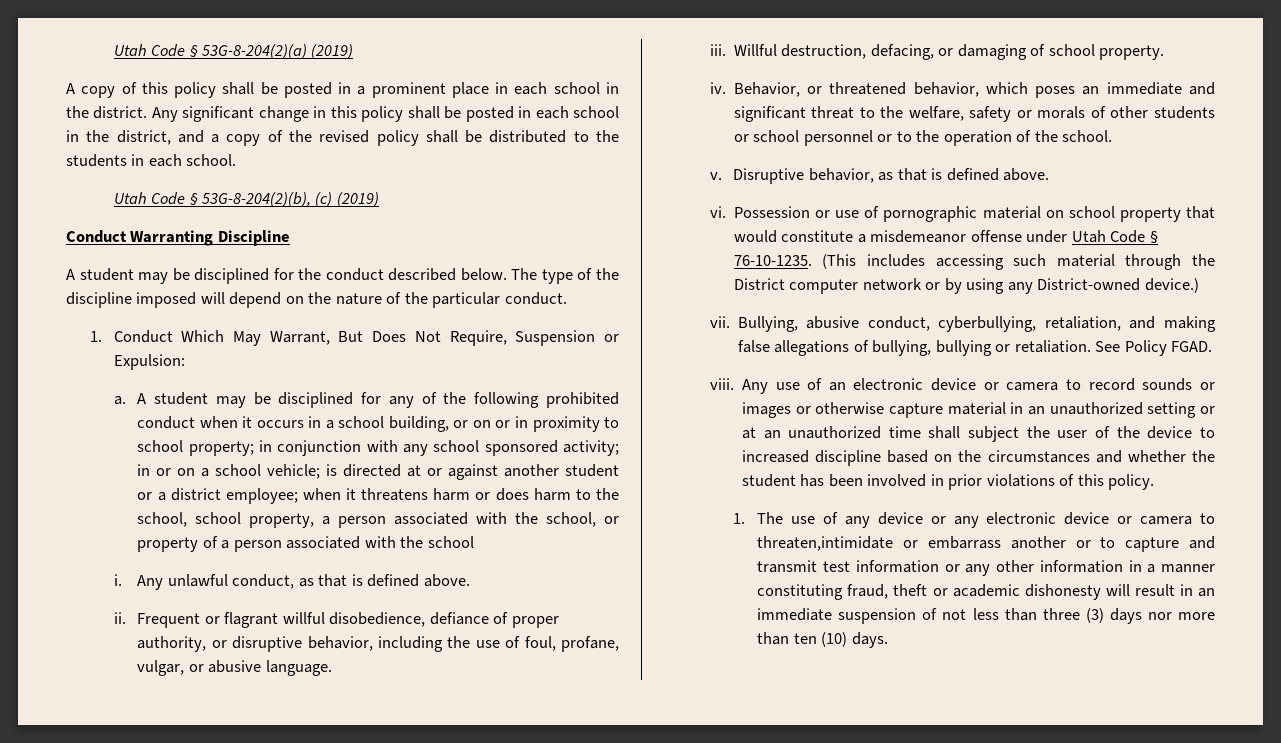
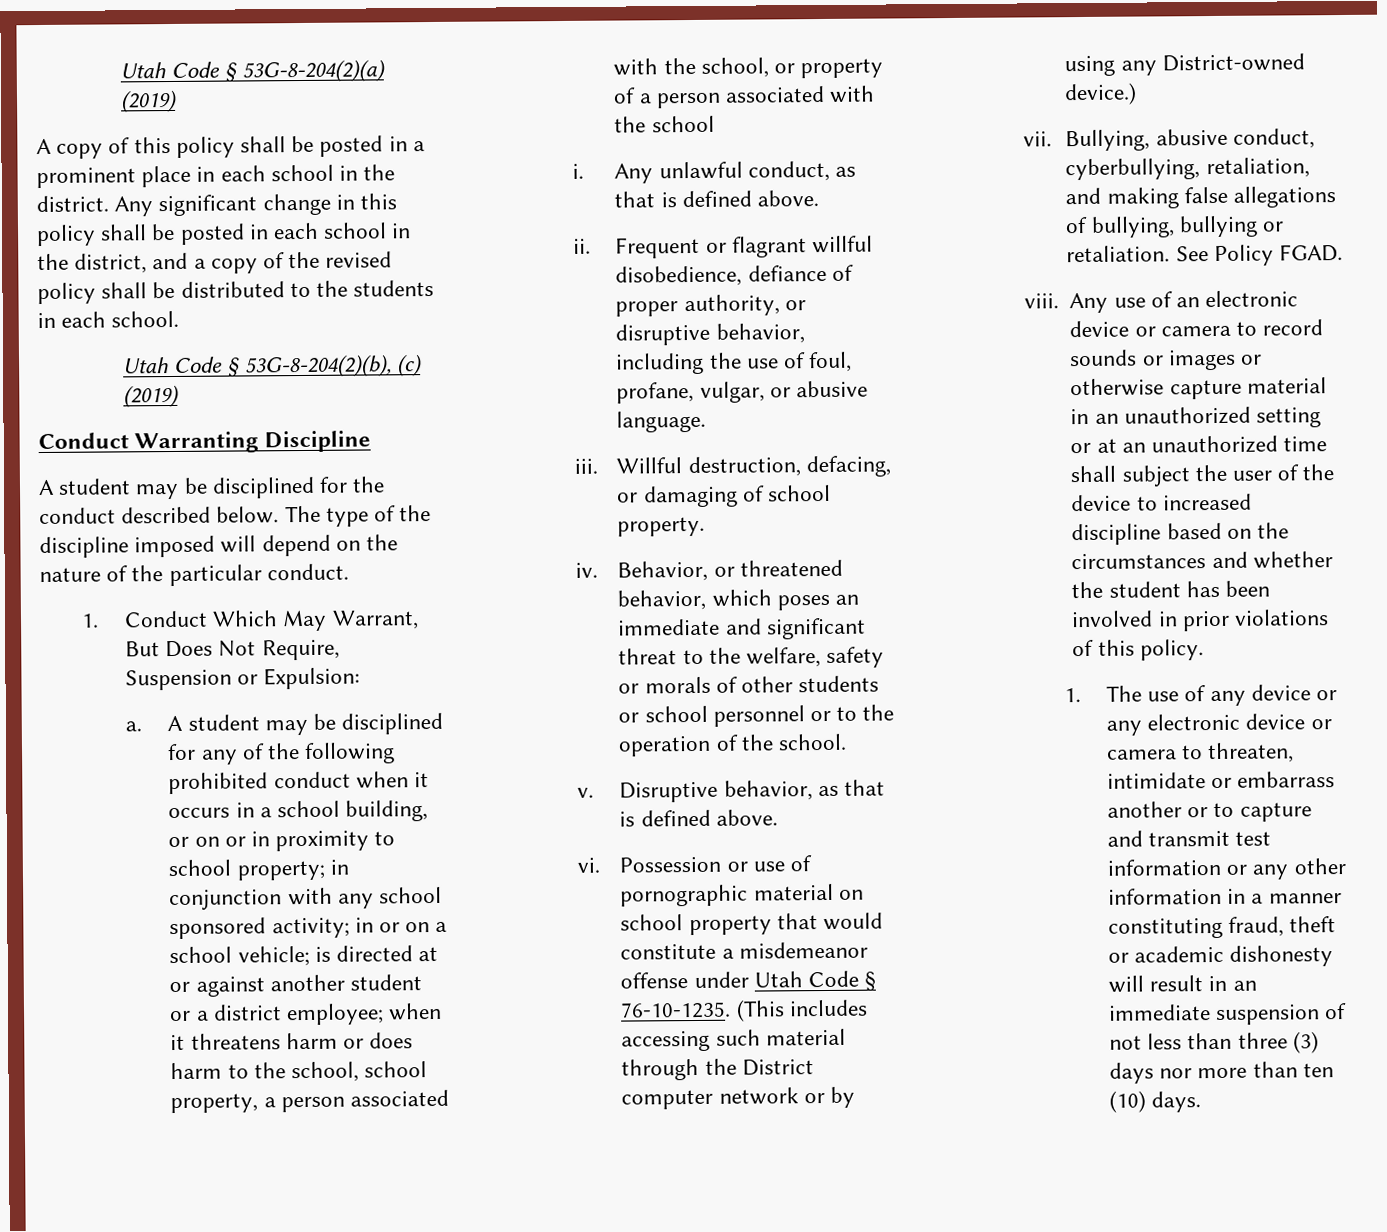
- 1. The use of any device or any electronic device or camera to threaten,intimidate or embarrass another or to capture and transmit test information or any other information in a manner constituting fraud, theft or academic dishonesty will result in an immediate suspension of not less than three (3) days nor more than ten (10) days.
+ 1. The use of any device or any electronic device or camera to threaten, intimidate or embarrass another or to capture and transmit test information or any other information in a manner constituting fraud, theft or academic dishonesty will result in an immediate suspension of not less than three (3) days nor more than ten (10) days.

